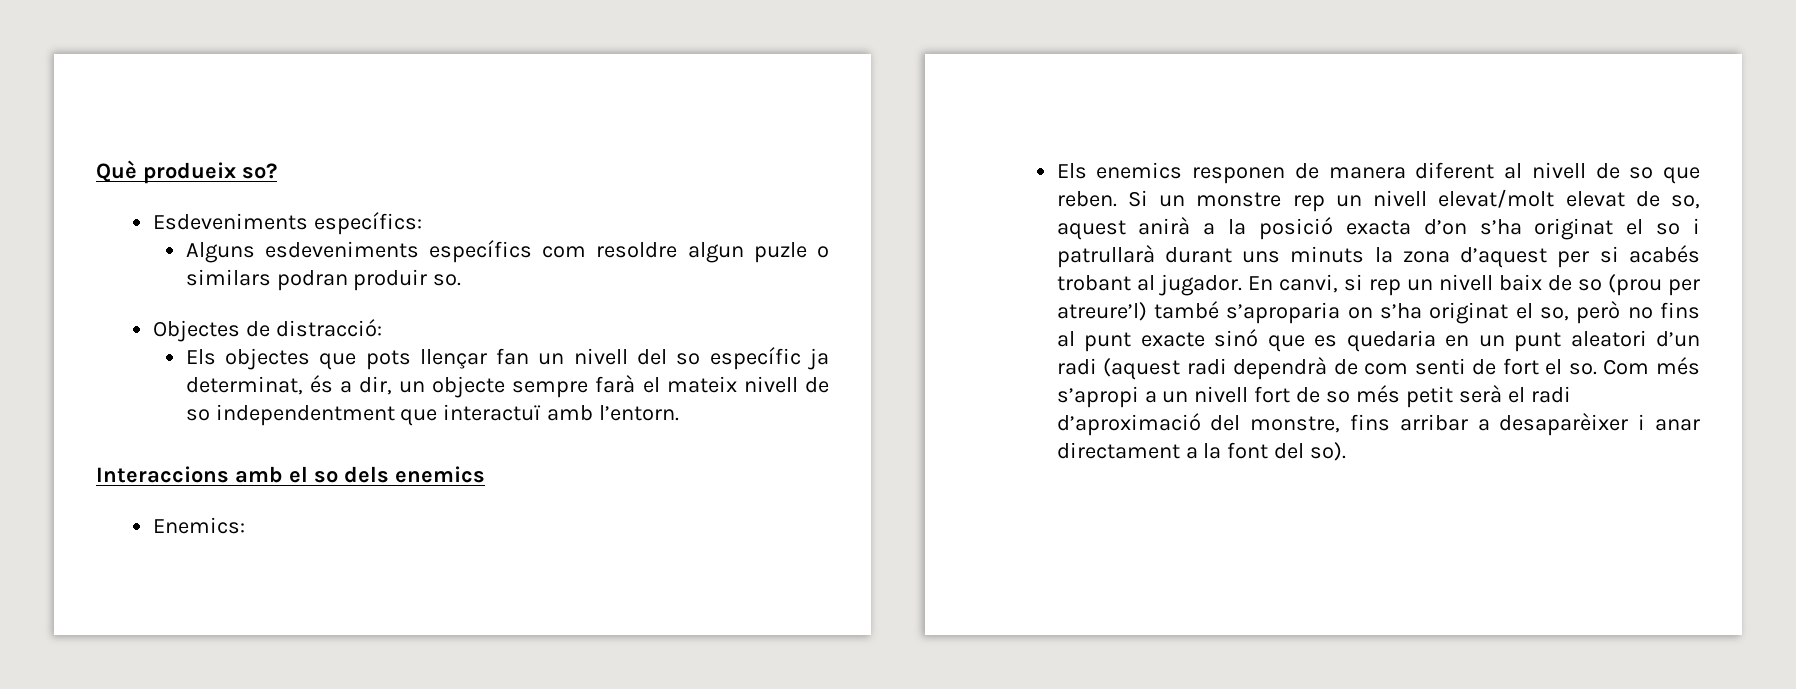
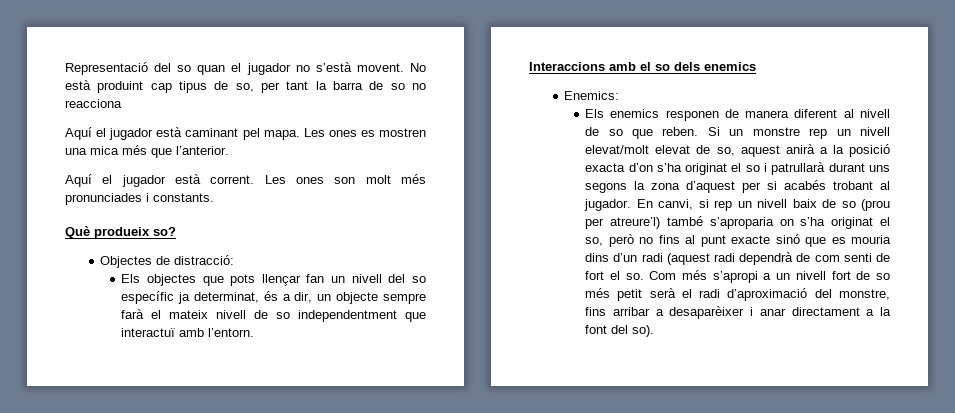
+ Representació del so quan el jugador no s’està movent. No està produint cap tipus de so, per tant la barra de so no reacciona
+ Aquí el jugador està caminant pel mapa. Les ones es mostren una mica més que l’anterior.
+ Aquí el jugador està corrent. Les ones son molt més pronunciades i constants.
  Què produeix so?
- Esdeveniments específics:
- Alguns esdeveniments específics com resoldre algun puzle o similars podran produir so.
- Si un monstre rep un nivell elevat/molt elevat de so, aquest anirà a la posició exacta d’on s’ha originat el so i patrullarà durant uns minuts la zona d’aquest per si acabés trobant al jugador.
+ Si un monstre rep un nivell elevat/molt elevat de so, aquest anirà a la posició exacta d’on s’ha originat el so i patrullarà durant uns segons la zona d’aquest per si acabés trobant al jugador.
- En canvi, si rep un nivell baix de so (prou per atreure’l) també s’aproparia on s’ha originat el so, però no fins al punt exacte sinó que es quedaria en un punt aleatori d’un radi (aquest radi dependrà de com senti de fort el so.
+ En canvi, si rep un nivell baix de so (prou per atreure’l) també s’aproparia on s’ha originat el so, però no fins al punt exacte sinó que es mouria dins d’un radi (aquest radi dependrà de com senti de fort el so.

